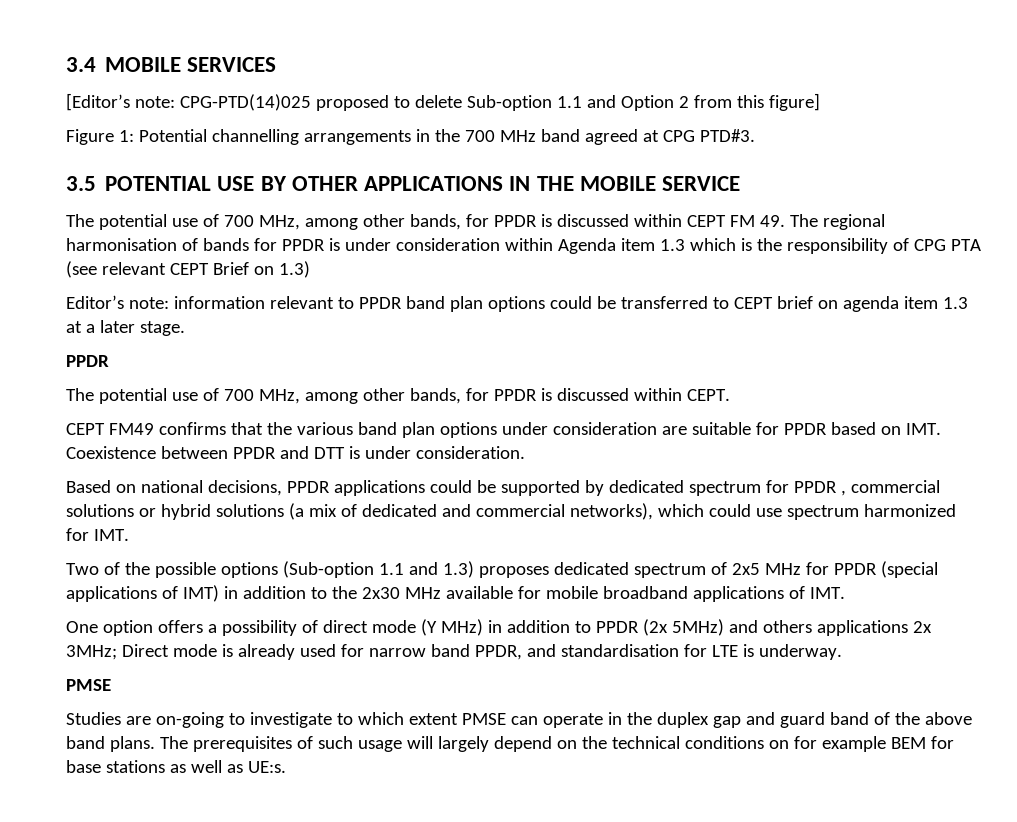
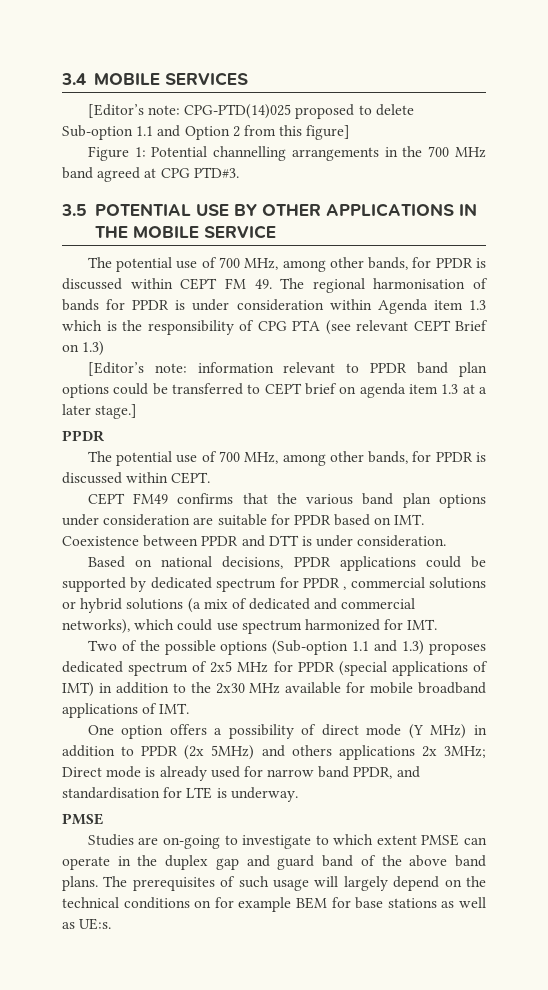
- Editor’s note: information relevant to PPDR band plan options could be transferred to CEPT brief on agenda item 1.3 at a later stage.
+ [Editor’s note: information relevant to PPDR band plan options could be transferred to CEPT brief on agenda item 1.3 at a later stage.]

